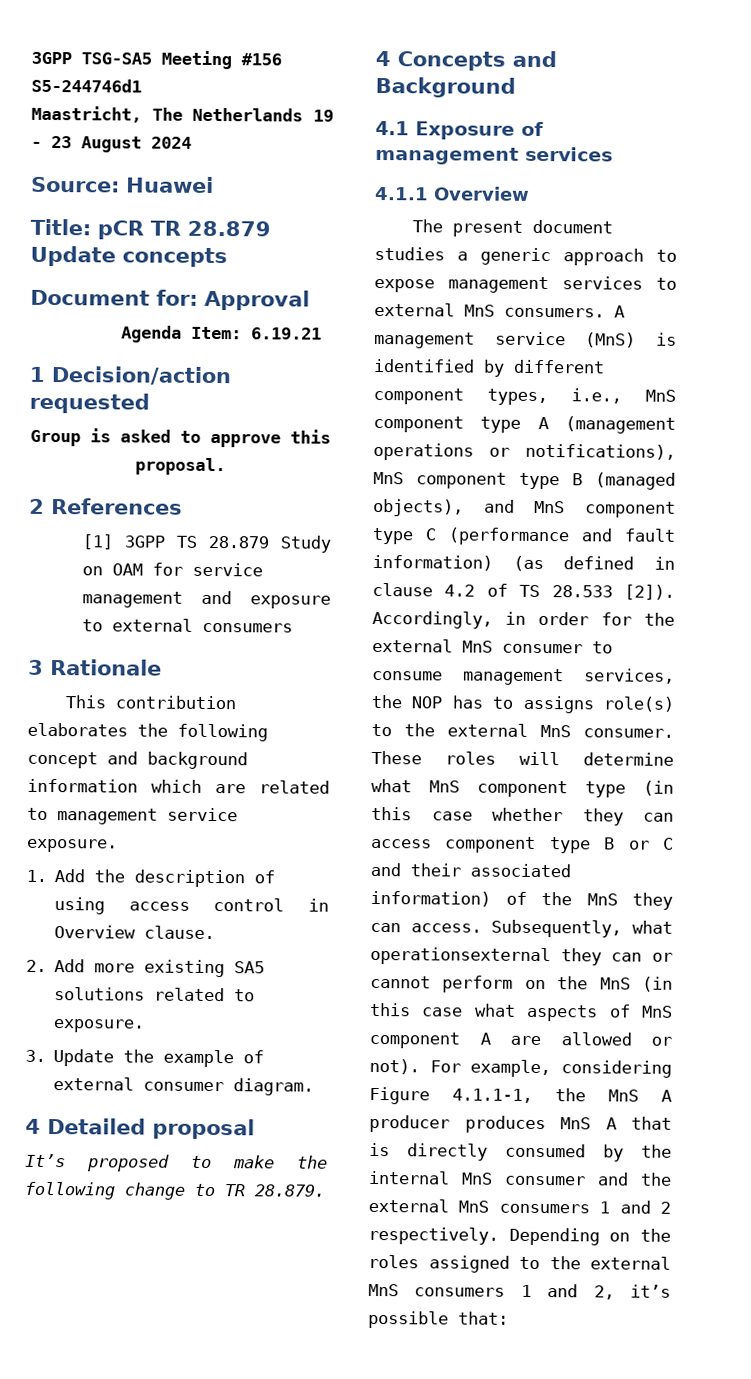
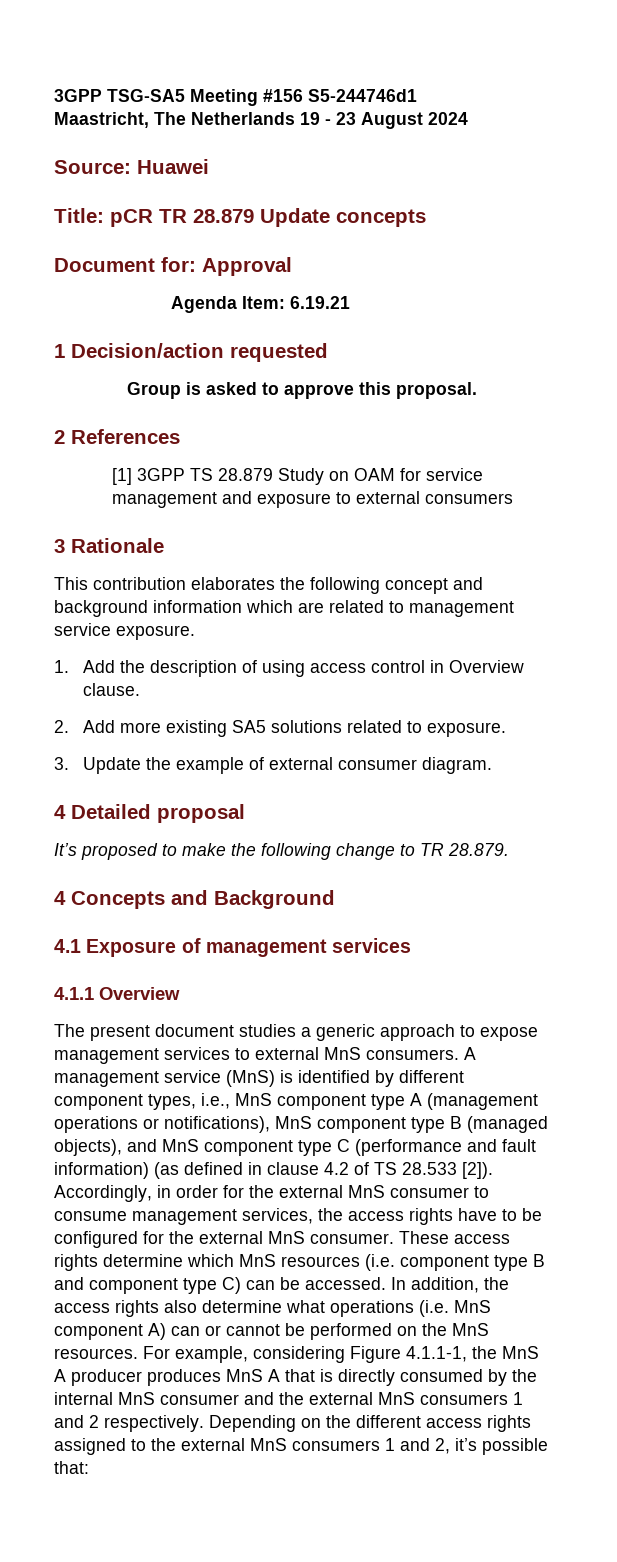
- Accordingly, in order for the external MnS consumer to consume management services, the NOP has to assigns role(s) to the external MnS consumer.
+ Accordingly, in order for the external MnS consumer to consume management services, the access rights have to be configured for the external MnS consumer.
- These roles will determine what MnS component type (in this case whether they can access component type B or C and their associated information) of the MnS they can access. Subsequently, what operationsexternal they can or cannot perform on the MnS (in this case what aspects of MnS component A are allowed or not).
+ These access rights determine which MnS resources (i.e. component type B and component type C) can be accessed. In addition, the access rights also determine what operations (i.e. MnS component A) can or cannot be performed on the MnS resources.
- Depending on the roles assigned to the external MnS consumers 1 and 2, it’s possible that:
+ Depending on the different access rights assigned to the external MnS consumers 1 and 2, it’s possible that:

